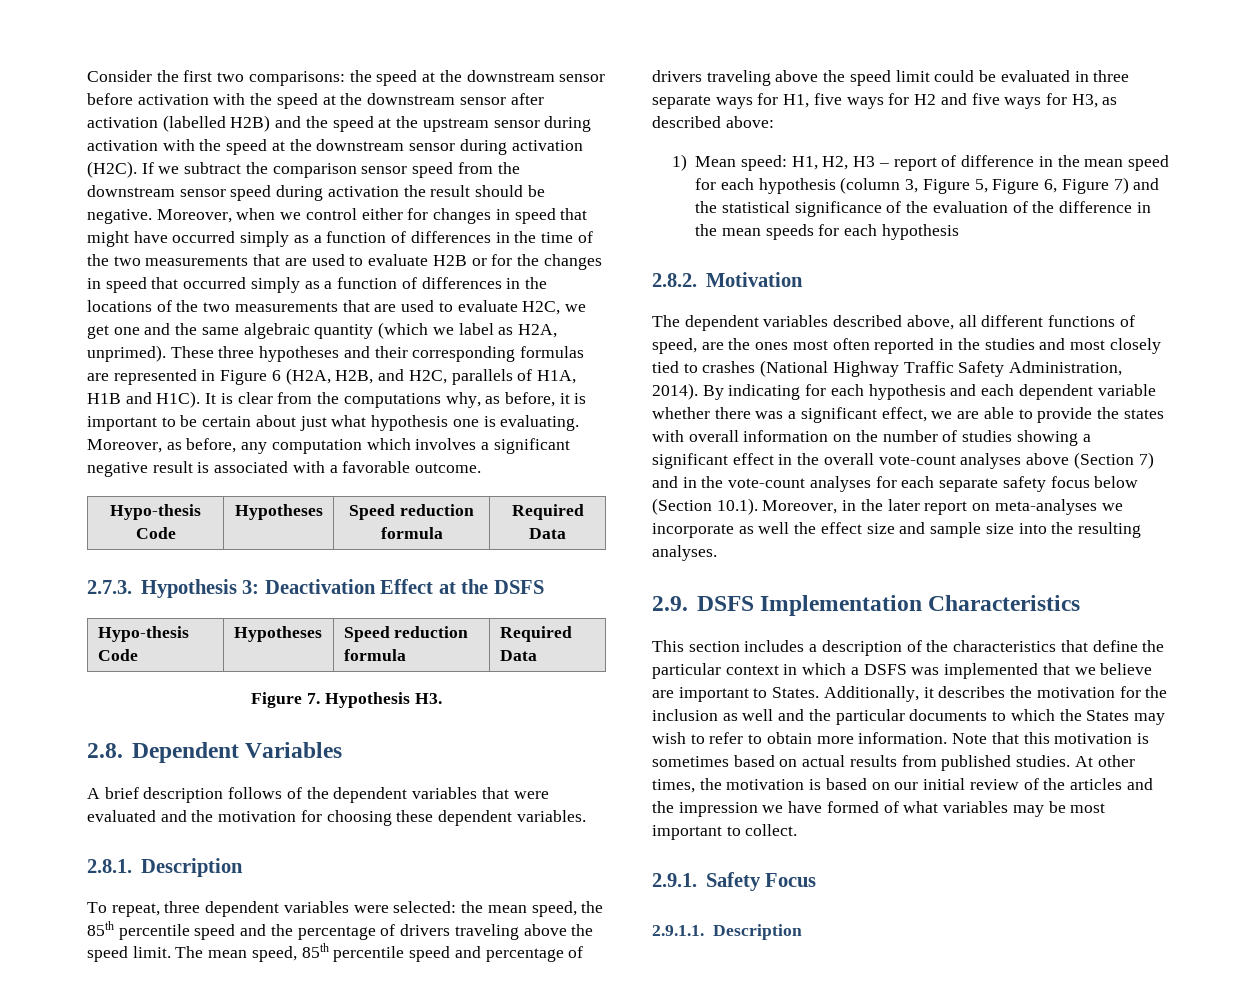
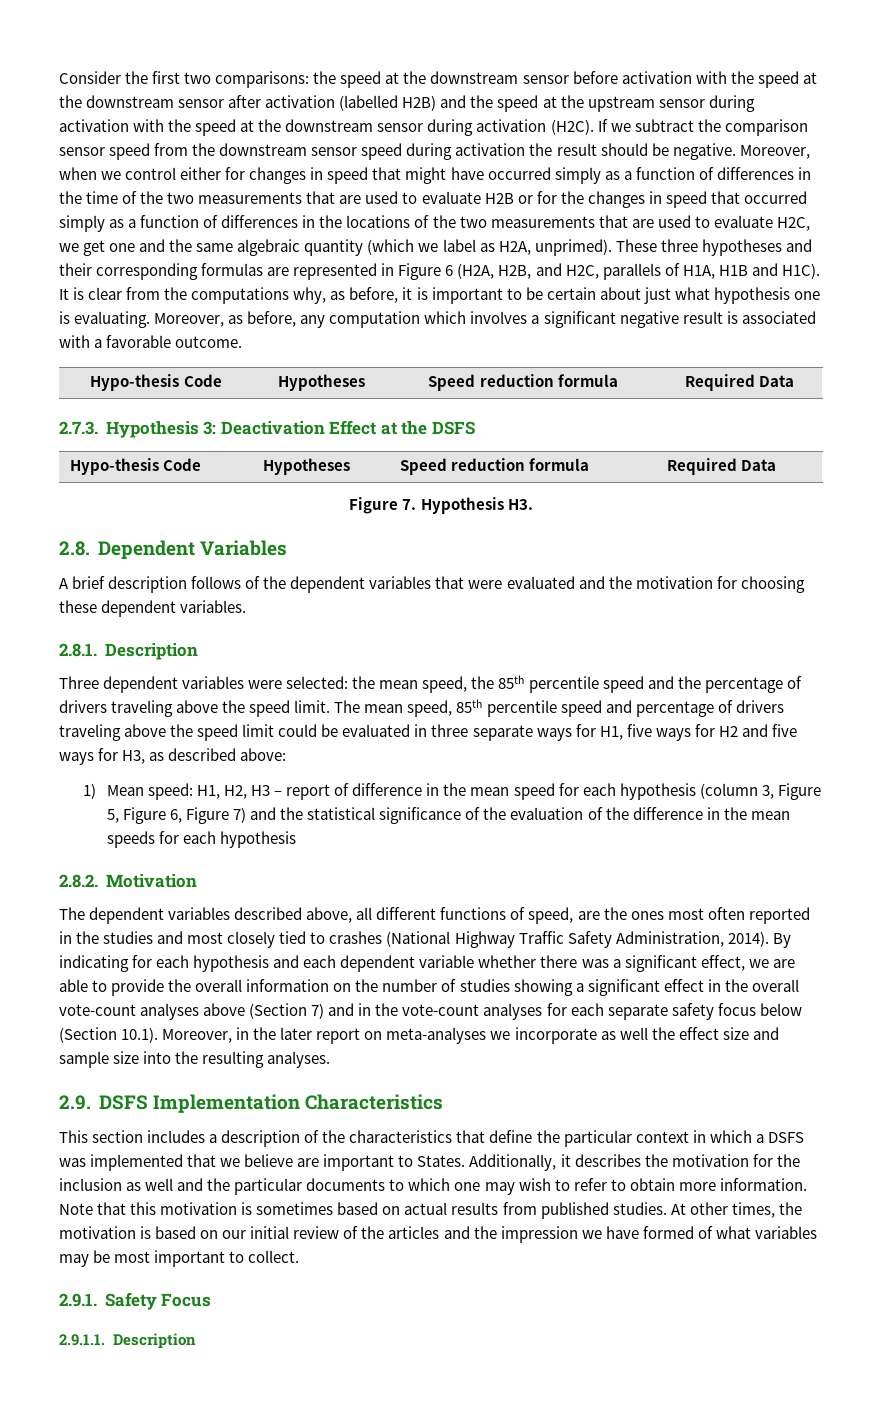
- To repeat, three dependent variables were selected: the mean speed, the 85th percentile speed and the percentage of drivers traveling above the speed limit.
+ Three dependent variables were selected: the mean speed, the 85th percentile speed and the percentage of drivers traveling above the speed limit.
- By indicating for each hypothesis and each dependent variable whether there was a significant effect, we are able to provide the states with overall information on the number of studies showing a significant effect in the overall vote-count analyses above (Section 7) and in the vote-count analyses for each separate safety focus below (Section 10.1). Moreover, in the later report on meta-analyses we incorporate as well the effect size and sample size into the resulting analyses.
+ By indicating for each hypothesis and each dependent variable whether there was a significant effect, we are able to provide the overall information on the number of studies showing a significant effect in the overall vote-count analyses above (Section 7) and in the vote-count analyses for each separate safety focus below (Section 10.1). Moreover, in the later report on meta-analyses we incorporate as well the effect size and sample size into the resulting analyses.
- Additionally, it describes the motivation for the inclusion as well and the particular documents to which the States may wish to refer to obtain more information.
+ Additionally, it describes the motivation for the inclusion as well and the particular documents to which one may wish to refer to obtain more information.

